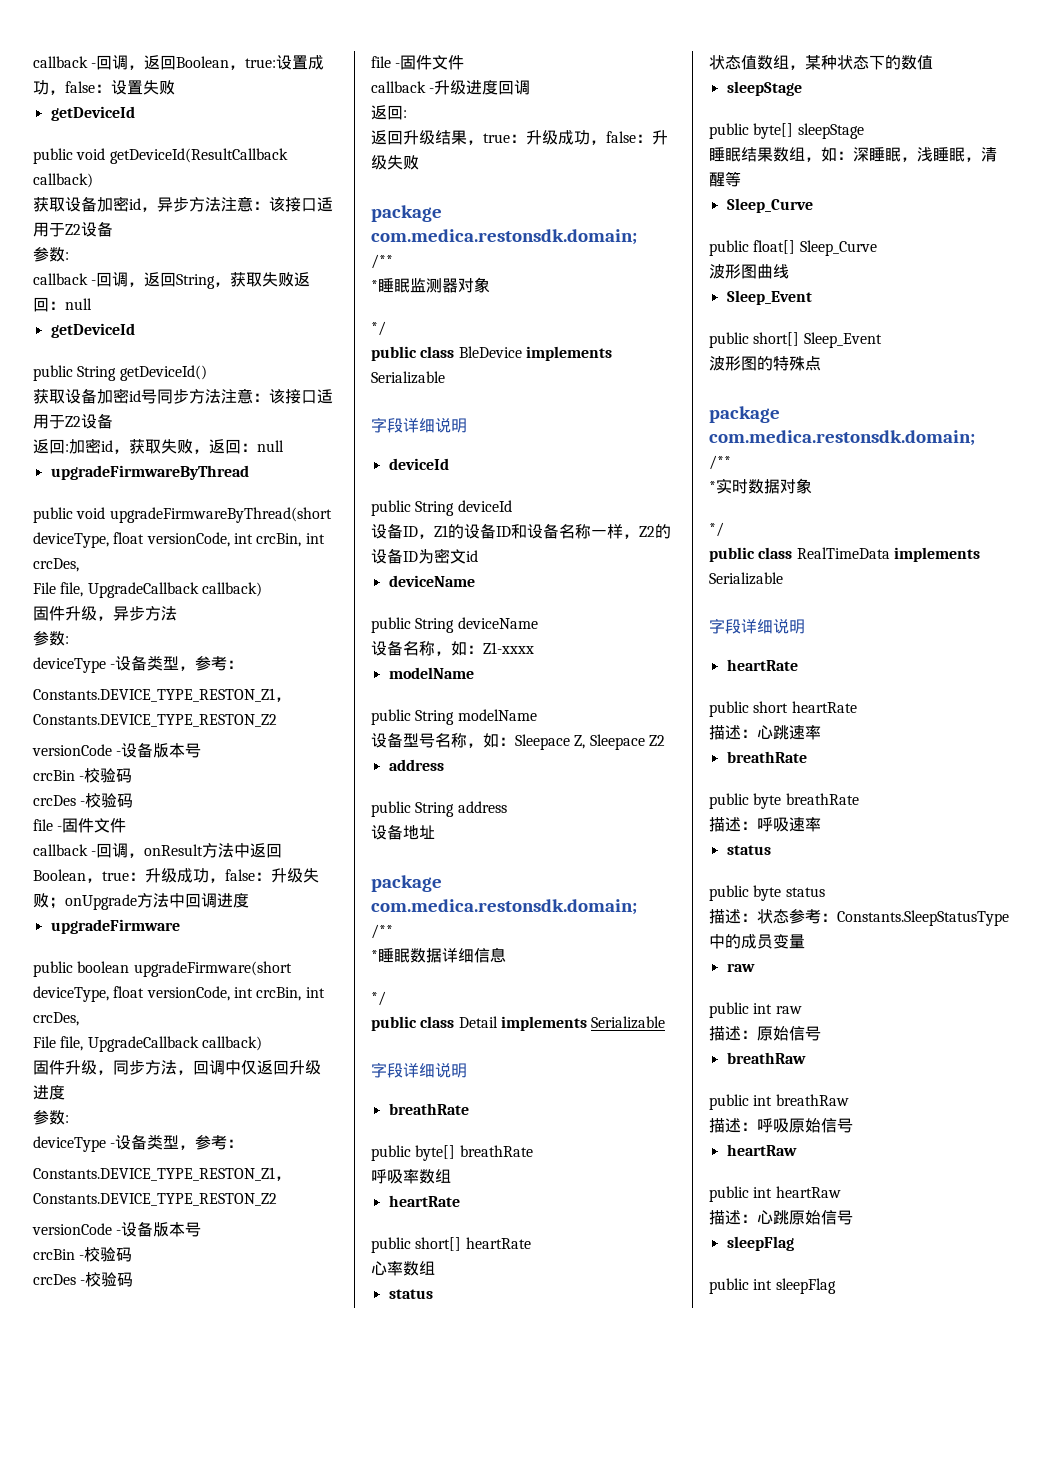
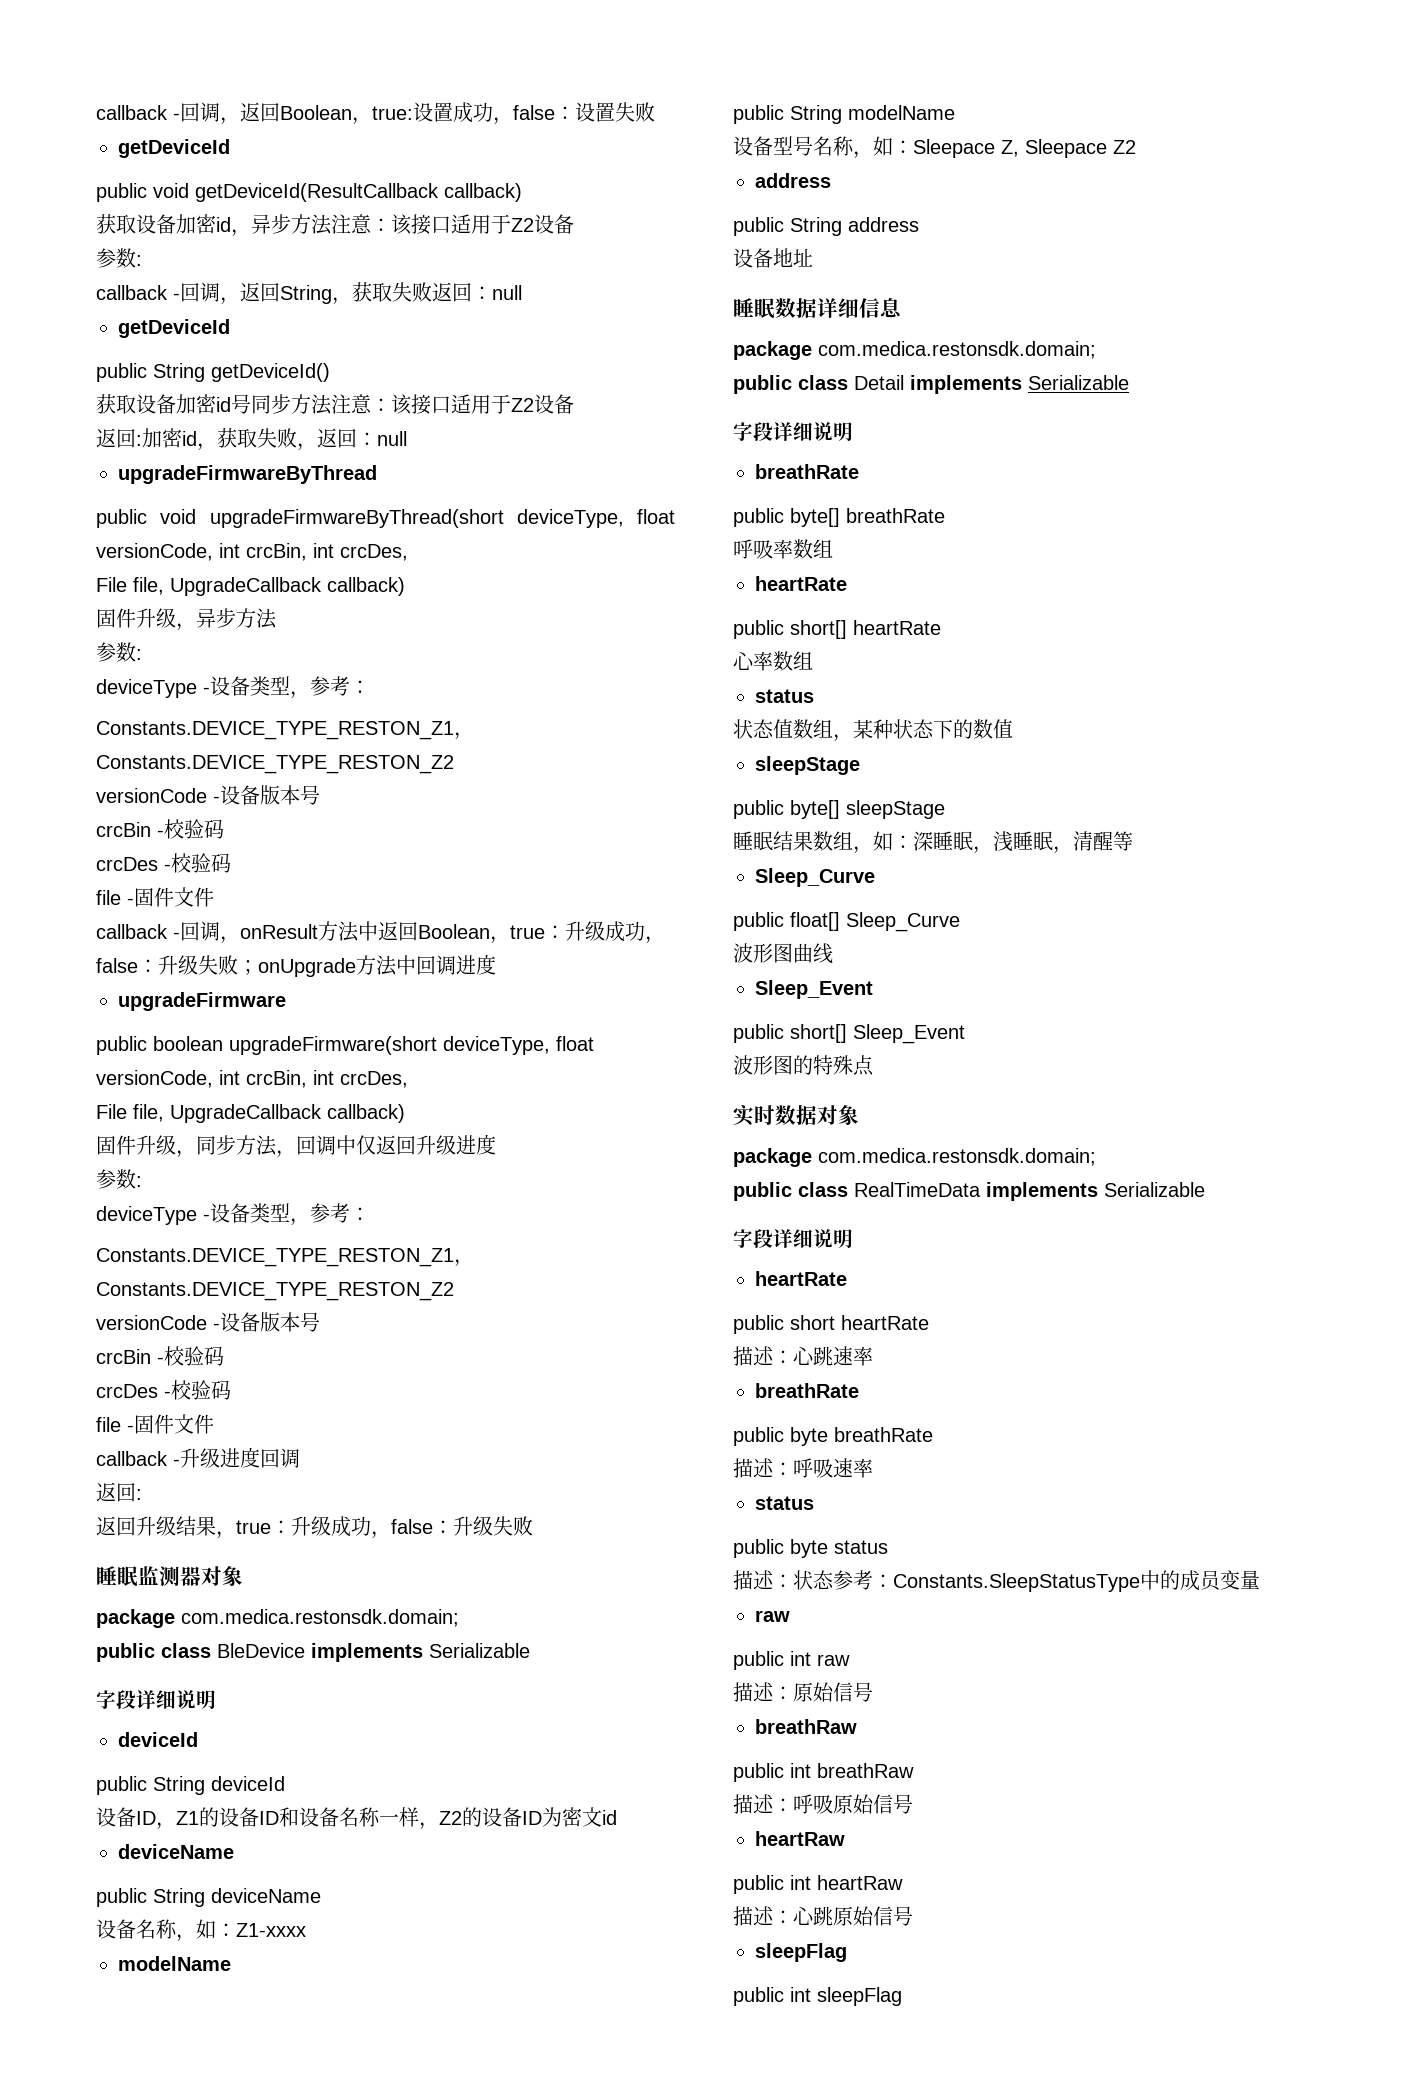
  返回升级结果，true：升级成功，false：升级失败
+ 睡眠监测器对象
  package com.medica.restonsdk.domain;
- /**
- *睡眠监测器对象
- */
  设备地址
+ 睡眠数据详细信息
  package com.medica.restonsdk.domain;
- /**
- *睡眠数据详细信息
- */
  波形图的特殊点
+ 实时数据对象
  package com.medica.restonsdk.domain;
- /**
- *实时数据对象
- */

